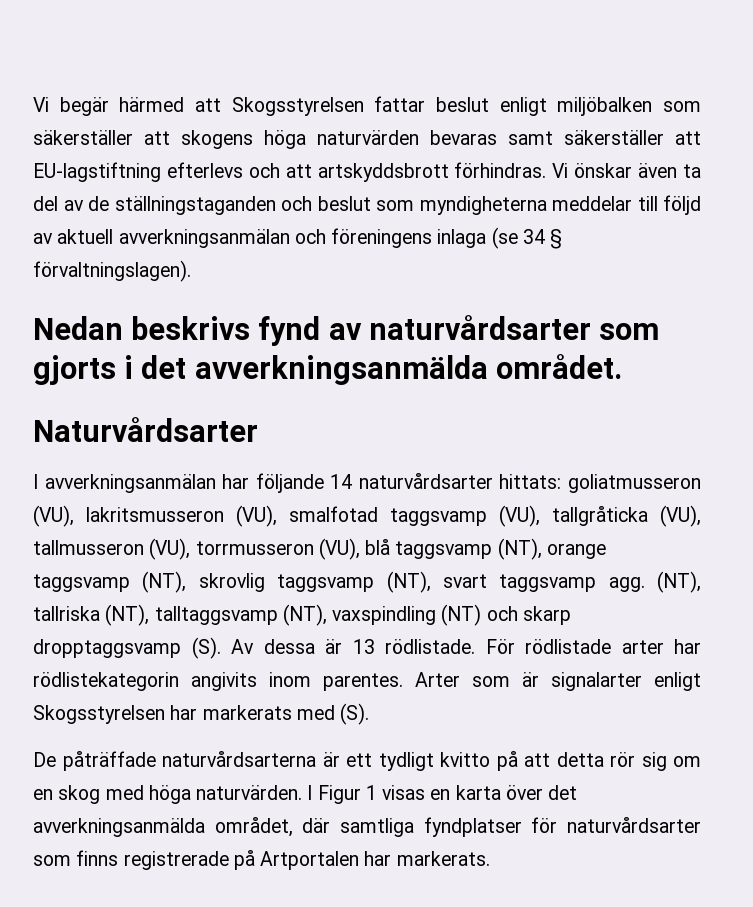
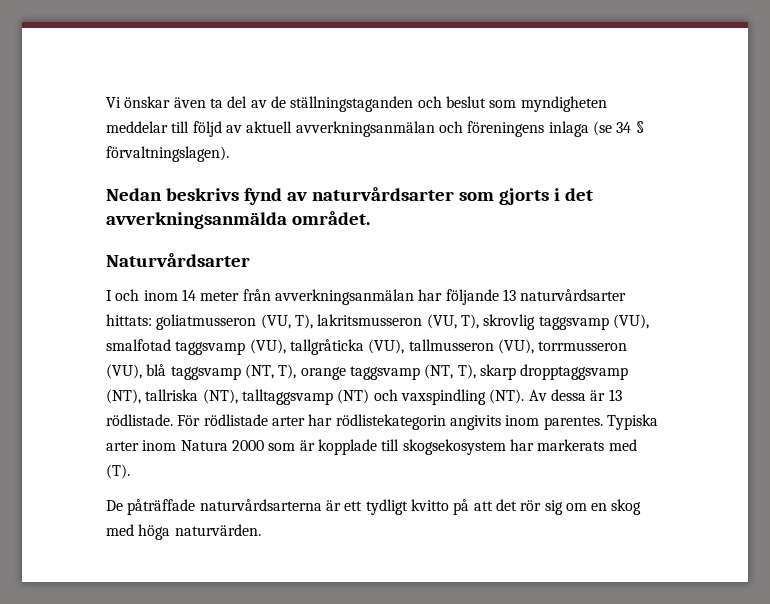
- Vi begär härmed att Skogsstyrelsen fattar beslut enligt miljöbalken som säkerställer att skogens höga naturvärden bevaras samt säkerställer att EU-lagstiftning efterlevs och att artskyddsbrott förhindras. Vi önskar även ta del av de ställningstaganden och beslut som myndigheterna meddelar till följd av aktuell avverkningsanmälan och föreningens inlaga (se 34 § förvaltningslagen).
+ Vi önskar även ta del av de ställningstaganden och beslut som myndigheten meddelar till följd av aktuell avverkningsanmälan och föreningens inlaga (se 34 § förvaltningslagen).
- I avverkningsanmälan har följande 14 naturvårdsarter hittats: goliatmusseron (VU), lakritsmusseron (VU), smalfotad taggsvamp (VU), tallgråticka (VU), tallmusseron (VU), torrmusseron (VU), blå taggsvamp (NT), orange taggsvamp (NT), skrovlig taggsvamp (NT), svart taggsvamp agg. (NT), tallriska (NT), talltaggsvamp (NT), vaxspindling (NT) och skarp dropptaggsvamp (S). Av dessa är 13 rödlistade.
+ I och inom 14 meter från avverkningsanmälan har följande 13 naturvårdsarter hittats: goliatmusseron (VU, T), lakritsmusseron (VU, T), skrovlig taggsvamp (VU), smalfotad taggsvamp (VU), tallgråticka (VU), tallmusseron (VU), torrmusseron (VU), blå taggsvamp (NT, T), orange taggsvamp (NT, T), skarp dropptaggsvamp (NT), tallriska (NT), talltaggsvamp (NT) och vaxspindling (NT). Av dessa är 13 rödlistade.
- Arter som är signalarter enligt Skogsstyrelsen har markerats med (S).
+ Typiska arter inom Natura 2000 som är kopplade till skogsekosystem har markerats med (T).
- De påträffade naturvårdsarterna är ett tydligt kvitto på att detta rör sig om en skog med höga naturvärden. I Figur 1 visas en karta över det avverkningsanmälda området, där samtliga fyndplatser för naturvårdsarter som finns registrerade på Artportalen har markerats.
+ De påträffade naturvårdsarterna är ett tydligt kvitto på att det rör sig om en skog med höga naturvärden.

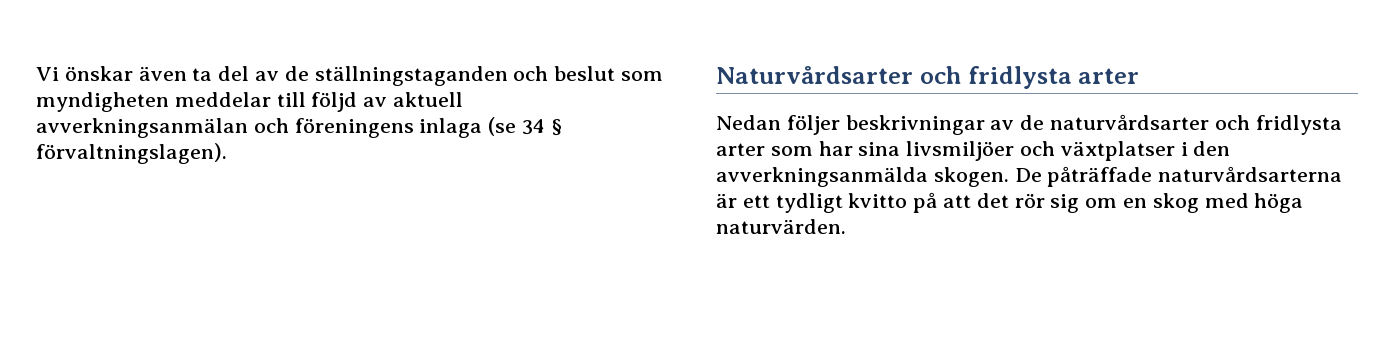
- Nedan beskrivs fynd av naturvårdsarter som gjorts i det avverkningsanmälda området.
- Naturvårdsarter
- I och inom 14 meter från avverkningsanmälan har följande 13 naturvårdsarter hittats: goliatmusseron (VU, T), lakritsmusseron (VU, T), skrovlig taggsvamp (VU), smalfotad taggsvamp (VU), tallgråticka (VU), tallmusseron (VU), torrmusseron (VU), blå taggsvamp (NT, T), orange taggsvamp (NT, T), skarp dropptaggsvamp (NT), tallriska (NT), talltaggsvamp (NT) och vaxspindling (NT). Av dessa är 13 rödlistade. För rödlistade arter har rödlistekategorin angivits inom parentes. Typiska arter inom Natura 2000 som är kopplade till skogsekosystem har markerats med (T).
- De påträffade naturvårdsarterna är ett tydligt kvitto på att det rör sig om en skog med höga naturvärden.
+ Naturvårdsarter och fridlysta arter
+ Nedan följer beskrivningar av de naturvårdsarter och fridlysta arter som har sina livsmiljöer och växtplatser i den avverkningsanmälda skogen. De påträffade naturvårdsarterna är ett tydligt kvitto på att det rör sig om en skog med höga naturvärden.

